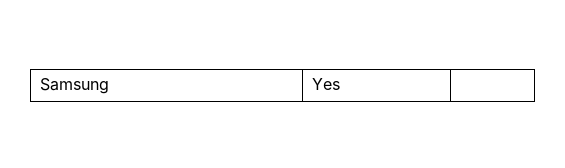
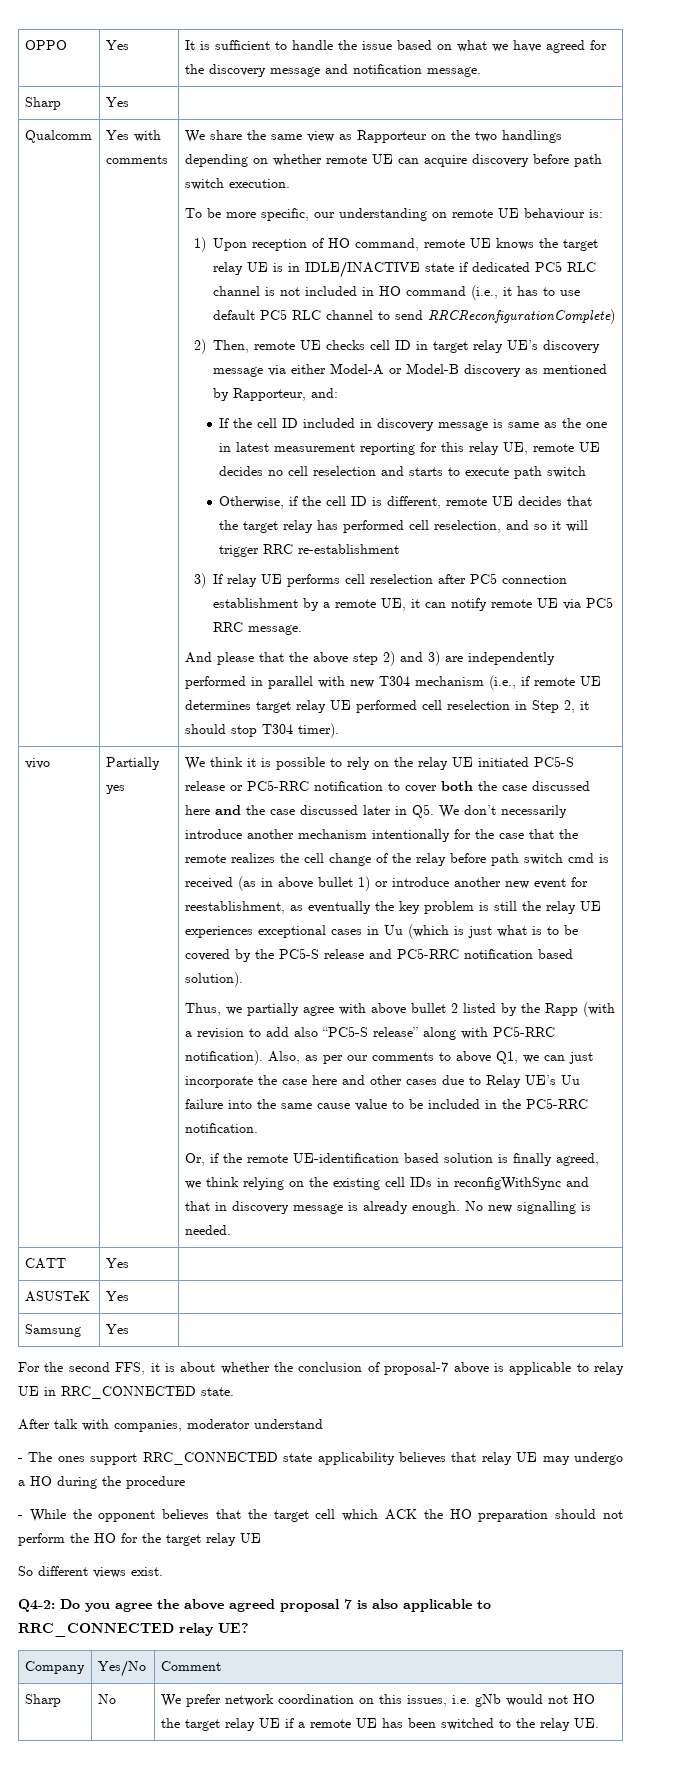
+ OPPO | Yes | It is sufficient to handle the issue based on what we have agreed for the discovery message and notification message.
+ Sharp | Yes |
+ Qualcomm | Yes with comments | We share the same view as Rapporteur on the two handlings depending on whether remote UE can acquire discovery before path switch execution.
+ To be more specific, our understanding on remote UE behaviour is:
+ 1) Upon reception of HO command, remote UE knows the target relay UE is in IDLE/INACTIVE state if dedicated PC5 RLC channel is not included in HO command (i.e., it has to use default PC5 RLC channel to send RRCReconfigurationComplete)
+ 2) Then, remote UE checks cell ID in target relay UE’s discovery message via either Model-A or Model-B discovery as mentioned by Rapporteur, and:
+ If the cell ID included in discovery message is same as the one in latest measurement reporting for this relay UE, remote UE decides no cell reselection and starts to execute path switch
+ Otherwise, if the cell ID is different, remote UE decides that the target relay has performed cell reselection, and so it will trigger RRC re-establishment
+ 3) If relay UE performs cell reselection after PC5 connection establishment by a remote UE, it can notify remote UE via PC5 RRC message.
+ And please that the above step 2) and 3) are independently performed in parallel with new T304 mechanism (i.e., if remote UE determines target relay UE performed cell reselection in Step 2, it should stop T304 timer).
+ vivo | Partially yes | We think it is possible to rely on the relay UE initiated PC5-S release or PC5-RRC notification to cover both the case discussed here and the case discussed later in Q5. We don’t necessarily introduce another mechanism intentionally for the case that the remote realizes the cell change of the relay before path switch cmd is received (as in above bullet 1) or introduce another new event for reestablishment, as eventually the key problem is still the relay UE experiences exceptional cases in Uu (which is just what is to be covered by the PC5-S release and PC5-RRC notification based solution).
+ Thus, we partially agree with above bullet 2 listed by the Rapp (with a revision to add also “PC5-S release” along with PC5-RRC notification). Also, as per our comments to above Q1, we can just incorporate the case here and other cases due to Relay UE’s Uu failure into the same cause value to be included in the PC5-RRC notification.
+ Or, if the remote UE-identification based solution is finally agreed, we think relying on the existing cell IDs in reconfigWithSync and that in discovery message is already enough. No new signalling is needed.
+ CATT | Yes |
+ ASUSTeK | Yes |
  Samsung | Yes |
+ For the second FFS, it is about whether the conclusion of proposal-7 above is applicable to relay UE in RRC_CONNECTED state.
+ After talk with companies, moderator understand
+ - The ones support RRC_CONNECTED state applicability believes that relay UE may undergo a HO during the procedure
+ - While the opponent believes that the target cell which ACK the HO preparation should not perform the HO for the target relay UE
+ So different views exist.
+ Q4-2: Do you agree the above agreed proposal 7 is also applicable to RRC_CONNECTED relay UE?
+ Company | Yes/No | Comment
+ Sharp | No | We prefer network coordination on this issues, i.e. gNb would not HO the target relay UE if a remote UE has been switched to the relay UE.

